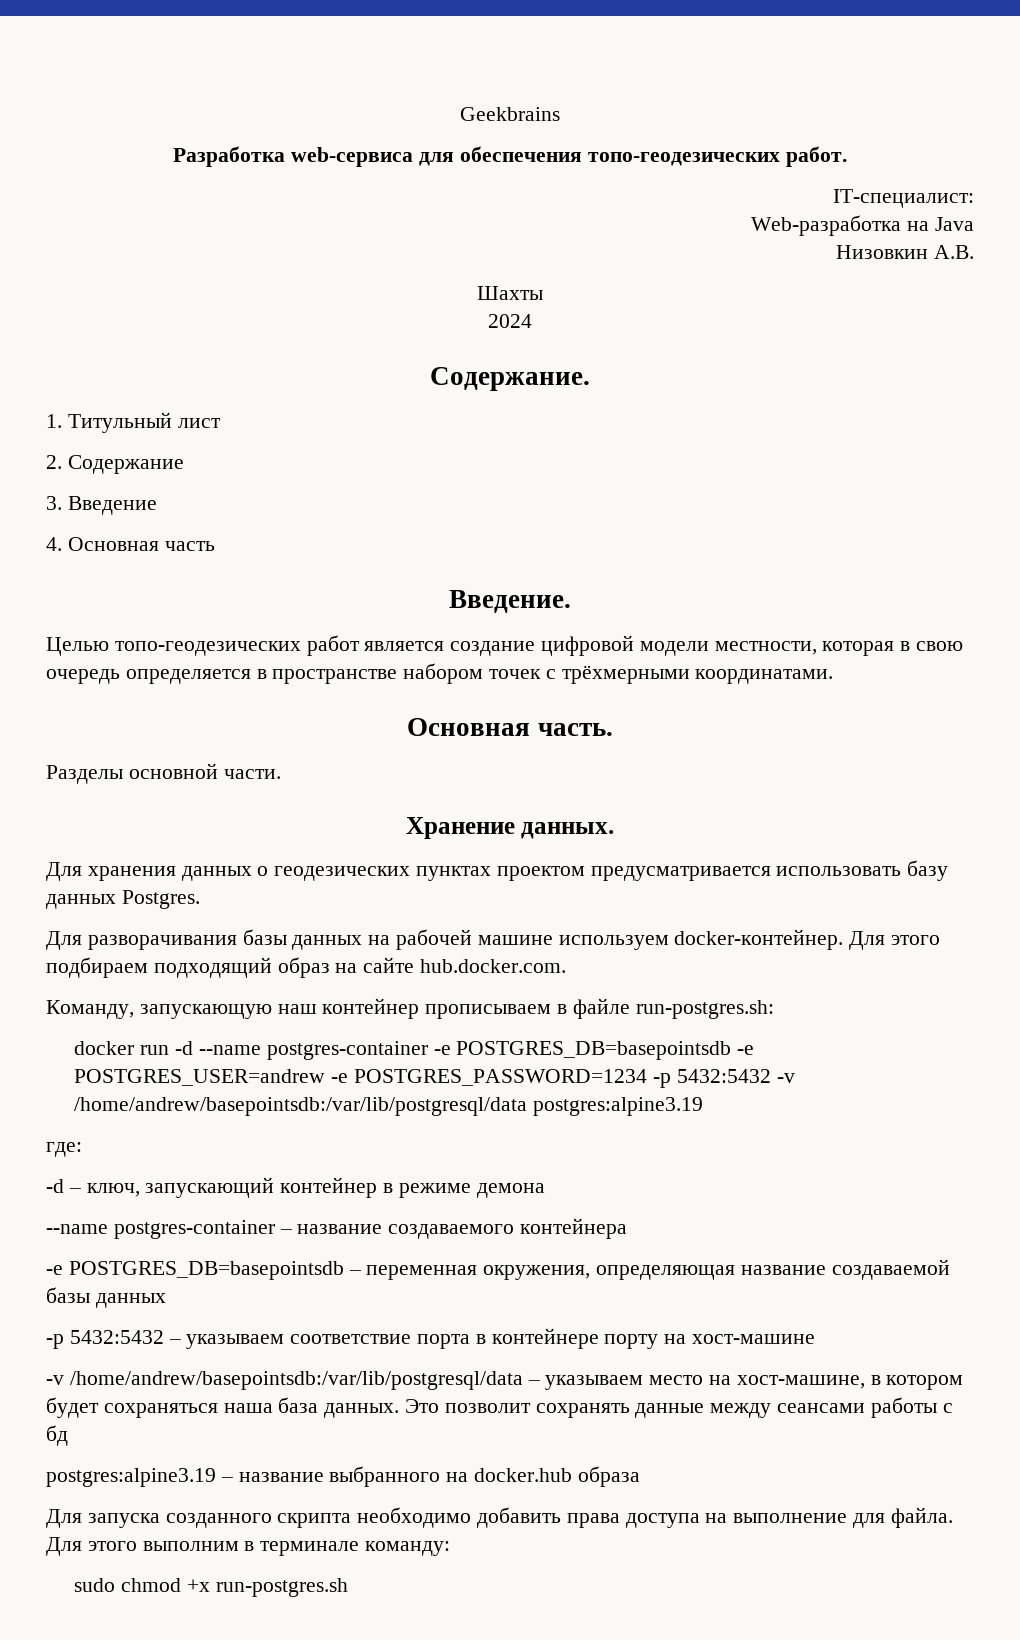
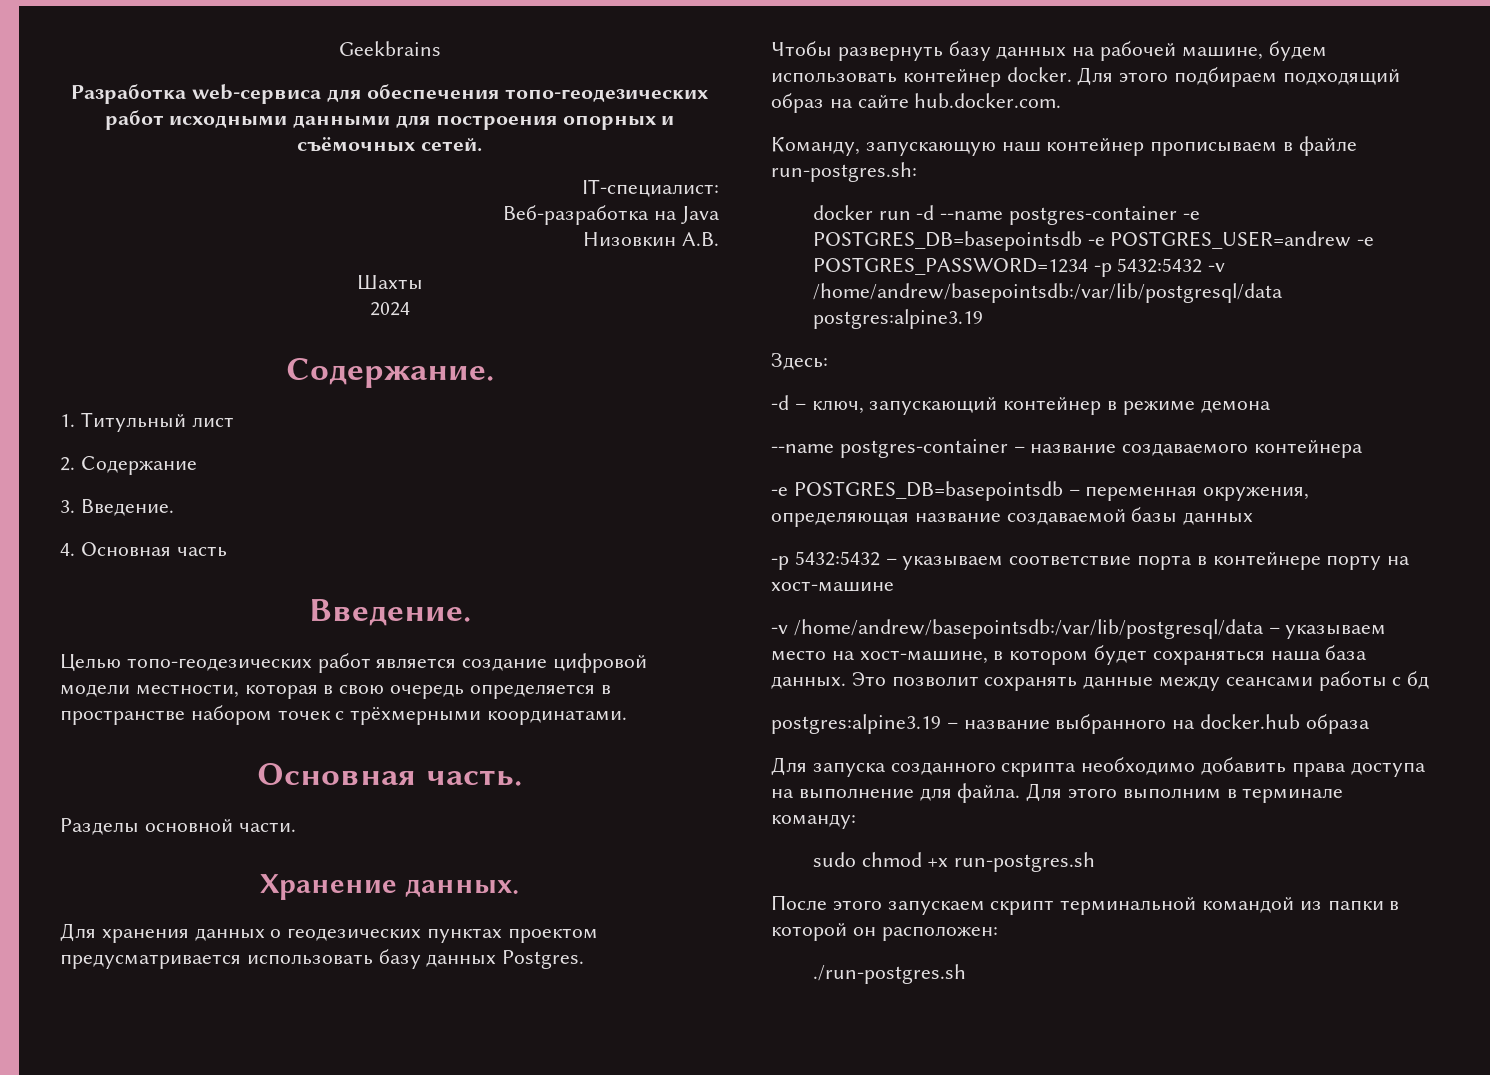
- Разработка web-сервиса для обеспечения топо-геодезических работ.
+ Разработка web-сервиса для обеспечения топо-геодезических работ исходными данными для построения опорных и съёмочных сетей.
- Web-разработка на Java
+ Веб-разработка на Java
- 3. Введение
+ 3. Введение.
- Для разворачивания базы данных на рабочей машине используем docker-контейнер.
+ Чтобы развернуть базу данных на рабочей машине, будем использовать контейнер docker.
- где:
+ Здесь:
+ После этого запускаем скрипт терминальной командой из папки в которой он расположен:
+ ./run-postgres.sh

